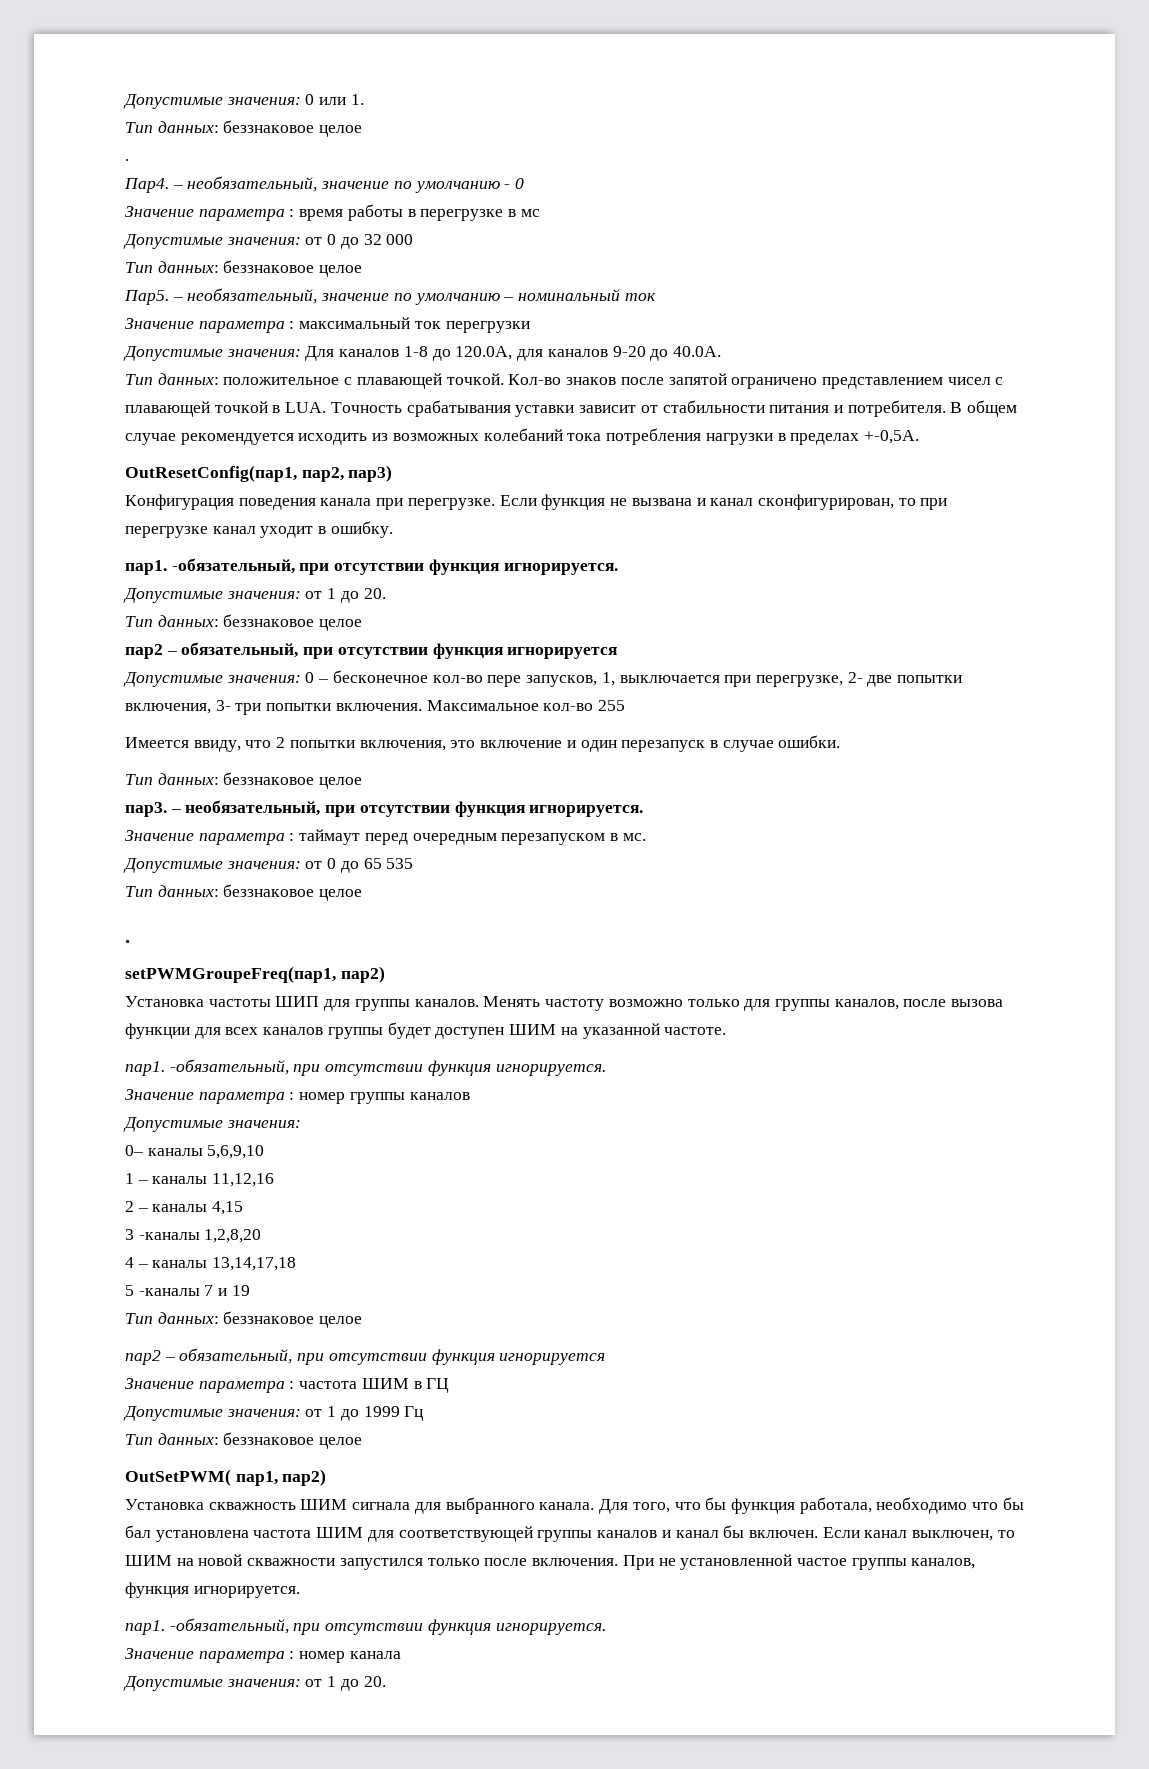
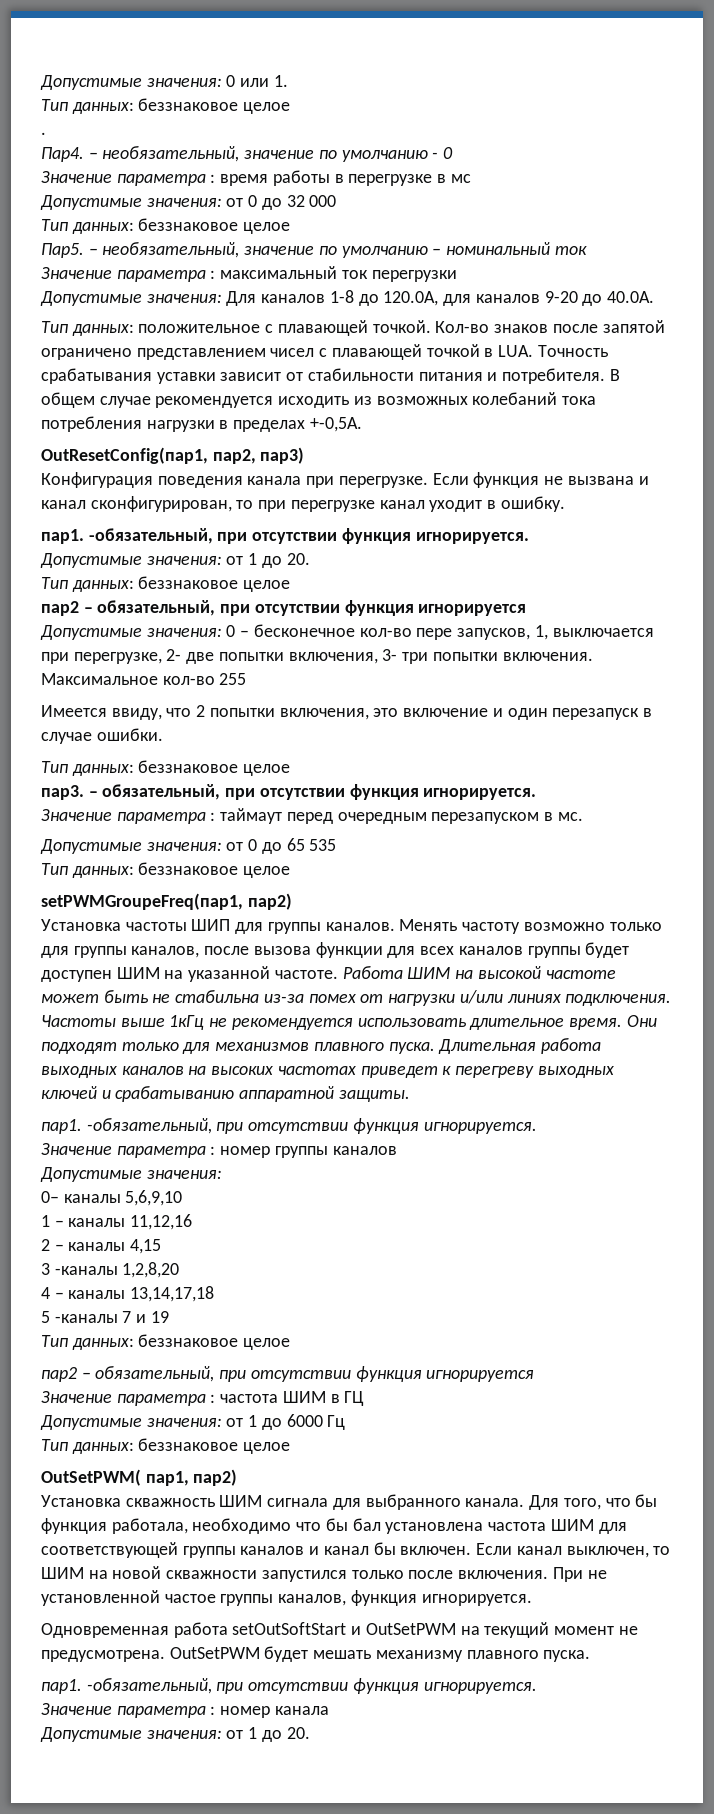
- – необязательный, при отсутствии функция игнорируется.
+ – обязательный, при отсутствии функция игнорируется.
  Допустимые значения: от 0 до 65 535
  Тип данных: беззнаковое целое
- .
+ Работа ШИМ на высокой частоте может быть не стабильна из-за помех от нагрузки и/или линиях подключения. Частоты выше 1кГц не рекомендуется использовать длительное время. Они подходят только для механизмов плавного пуска. Длительная работа выходных каналов на высоких частотах приведет к перегреву выходных ключей и срабатыванию аппаратной защиты.
- Допустимые значения: от 1 до 1999 Гц
+ Допустимые значения: от 1 до 6000 Гц
+ Одновременная работа setOutSoftStart и OutSetPWM на текущий момент не предусмотрена. OutSetPWM будет мешать механизму плавного пуска.

